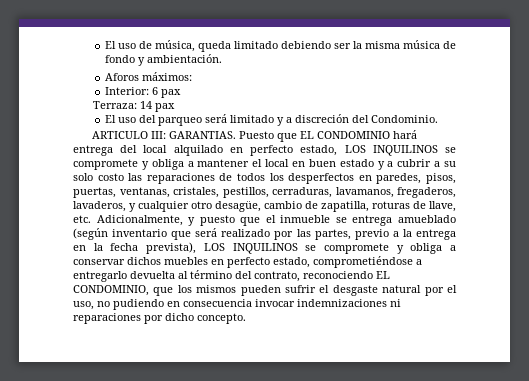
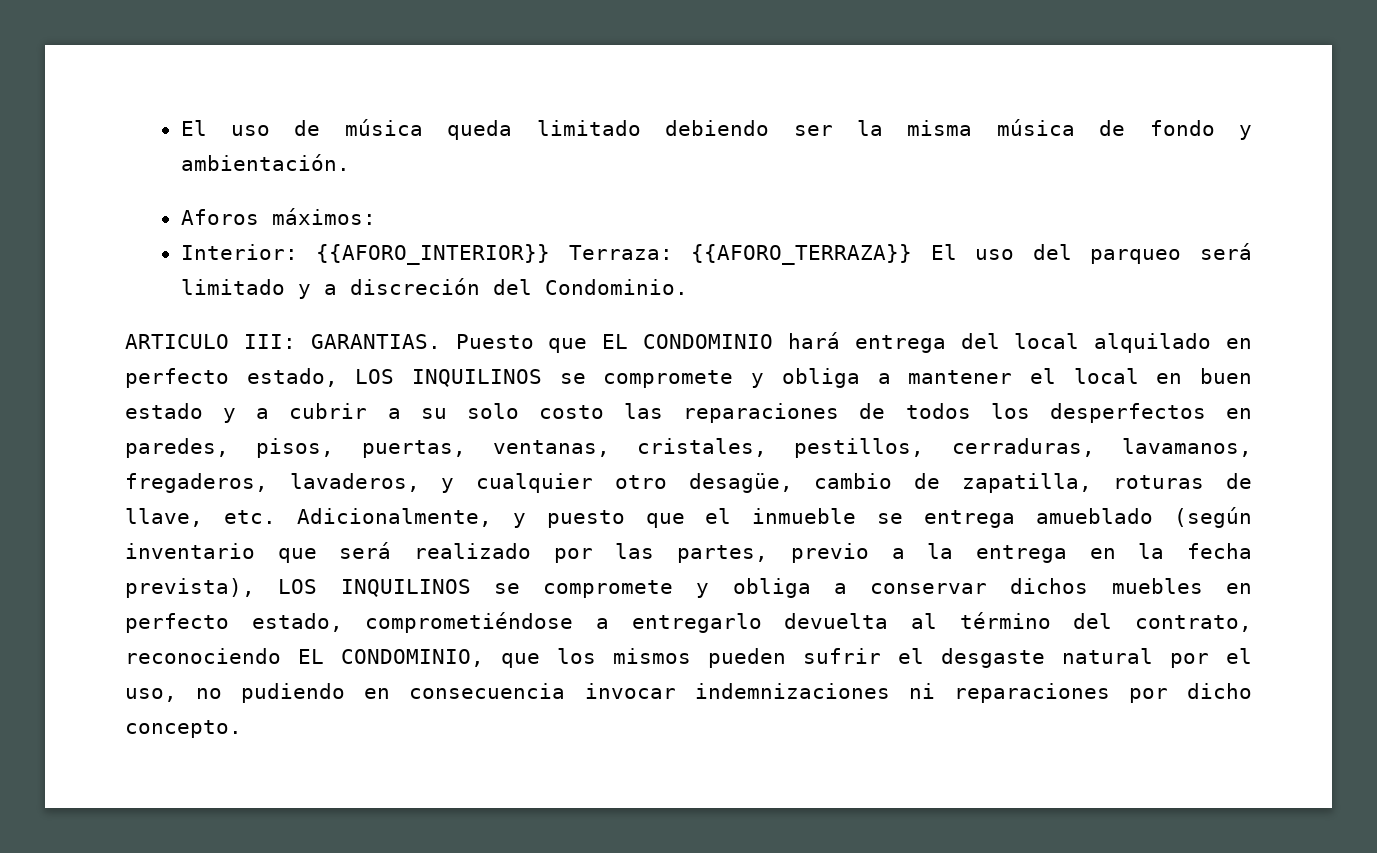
- El uso de música, queda limitado debiendo ser la misma música de fondo y ambientación.
+ El uso de música queda limitado debiendo ser la misma música de fondo y ambientación.
- Interior: 6 pax
- Terraza: 14 pax
- El uso del parqueo será limitado y a discreción del Condominio.
+ Interior: {{AFORO_INTERIOR}} Terraza: {{AFORO_TERRAZA}} El uso del parqueo será limitado y a discreción del Condominio.

